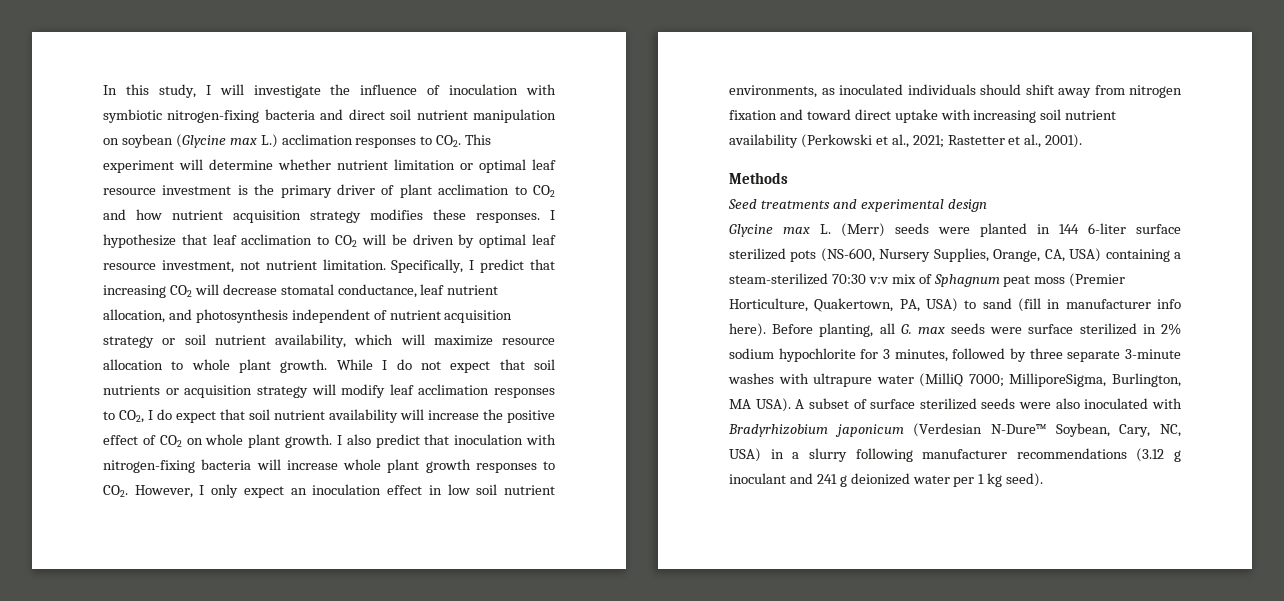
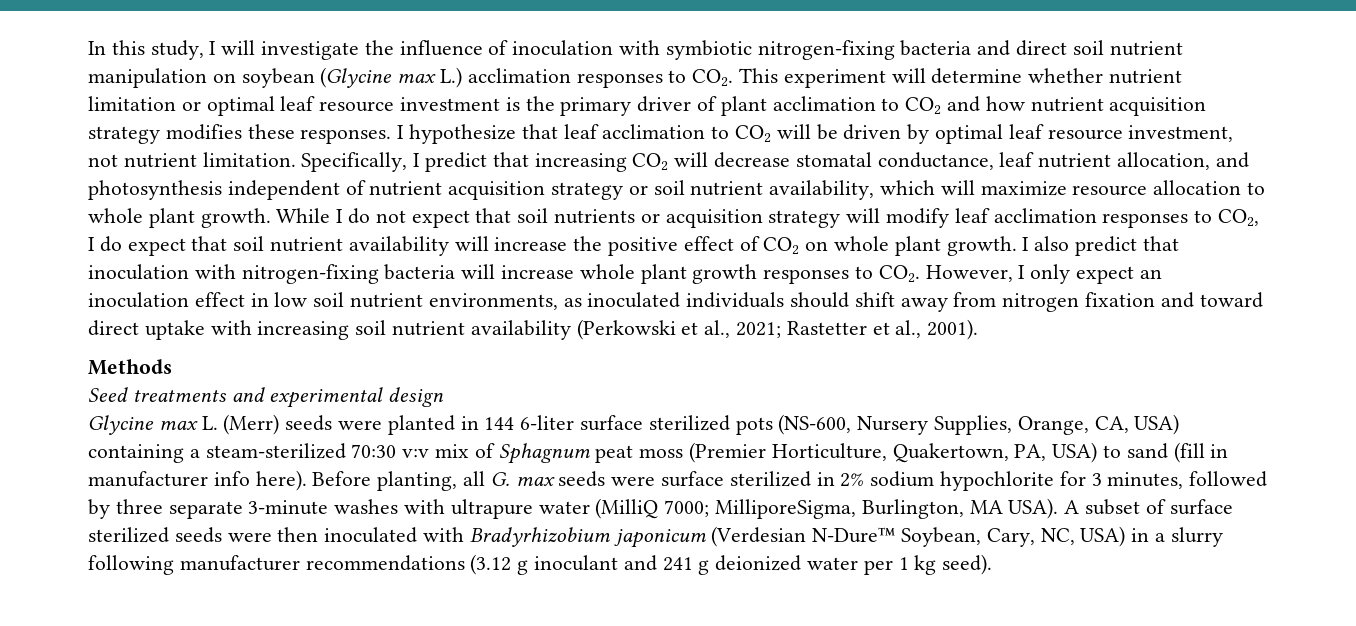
- A subset of surface sterilized seeds were also inoculated with Bradyrhizobium japonicum (Verdesian N-Dure™ Soybean, Cary, NC, USA) in a slurry following manufacturer recommendations (3.12 g inoculant and 241 g deionized water per 1 kg seed).
+ A subset of surface sterilized seeds were then inoculated with Bradyrhizobium japonicum (Verdesian N-Dure™ Soybean, Cary, NC, USA) in a slurry following manufacturer recommendations (3.12 g inoculant and 241 g deionized water per 1 kg seed).

